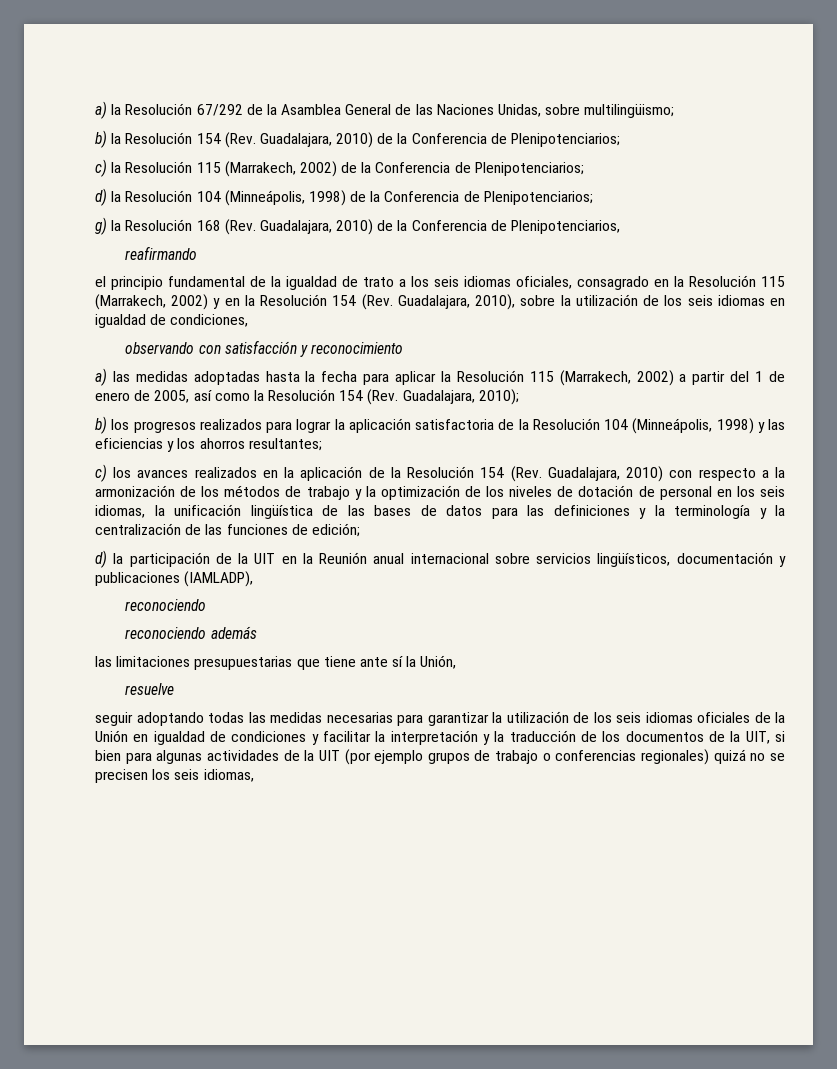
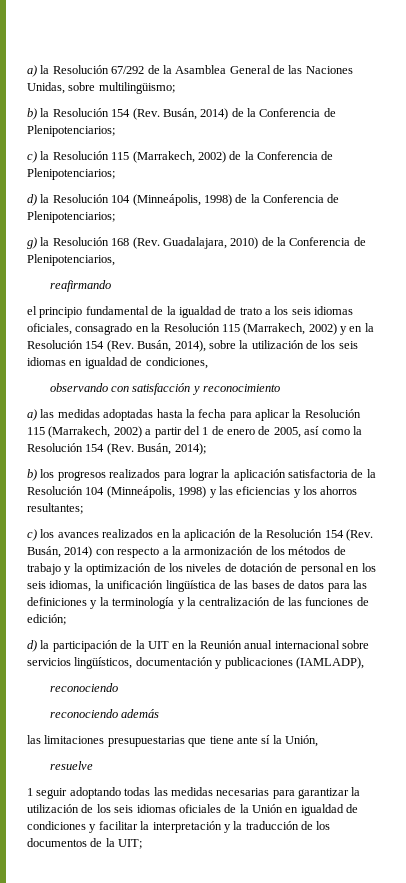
- b) la Resolución 154 (Rev. Guadalajara, 2010) de la Conferencia de Plenipotenciarios;
+ b) la Resolución 154 (Rev. Busán, 2014) de la Conferencia de Plenipotenciarios;
- el principio fundamental de la igualdad de trato a los seis idiomas oficiales, consagrado en la Resolución 115 (Marrakech, 2002) y en la Resolución 154 (Rev. Guadalajara, 2010), sobre la utilización de los seis idiomas en igualdad de condiciones,
+ el principio fundamental de la igualdad de trato a los seis idiomas oficiales, consagrado en la Resolución 115 (Marrakech, 2002) y en la Resolución 154 (Rev. Busán, 2014), sobre la utilización de los seis idiomas en igualdad de condiciones,
- a) las medidas adoptadas hasta la fecha para aplicar la Resolución 115 (Marrakech, 2002) a partir del 1 de enero de 2005, así como la Resolución 154 (Rev. Guadalajara, 2010);
+ a) las medidas adoptadas hasta la fecha para aplicar la Resolución 115 (Marrakech, 2002) a partir del 1 de enero de 2005, así como la Resolución 154 (Rev. Busán, 2014);
- c) los avances realizados en la aplicación de la Resolución 154 (Rev. Guadalajara, 2010) con respecto a la armonización de los métodos de trabajo y la optimización de los niveles de dotación de personal en los seis idiomas, la unificación lingüística de las bases de datos para las definiciones y la terminología y la centralización de las funciones de edición;
+ c) los avances realizados en la aplicación de la Resolución 154 (Rev. Busán, 2014) con respecto a la armonización de los métodos de trabajo y la optimización de los niveles de dotación de personal en los seis idiomas, la unificación lingüística de las bases de datos para las definiciones y la terminología y la centralización de las funciones de edición;
- seguir adoptando todas las medidas necesarias para garantizar la utilización de los seis idiomas oficiales de la Unión en igualdad de condiciones y facilitar la interpretación y la traducción de los documentos de la UIT, si bien para algunas actividades de la UIT (por ejemplo grupos de trabajo o conferencias regionales) quizá no se precisen los seis idiomas,
+ 1 seguir adoptando todas las medidas necesarias para garantizar la utilización de los seis idiomas oficiales de la Unión en igualdad de condiciones y facilitar la interpretación y la traducción de los documentos de la UIT;

